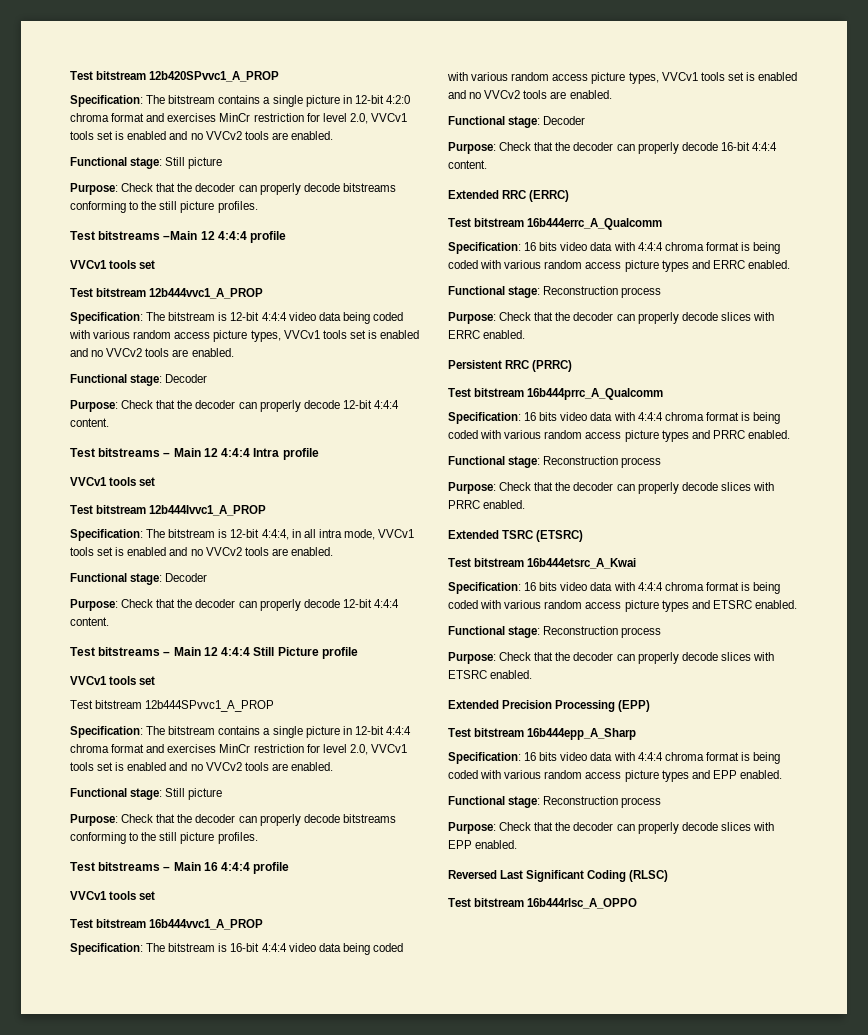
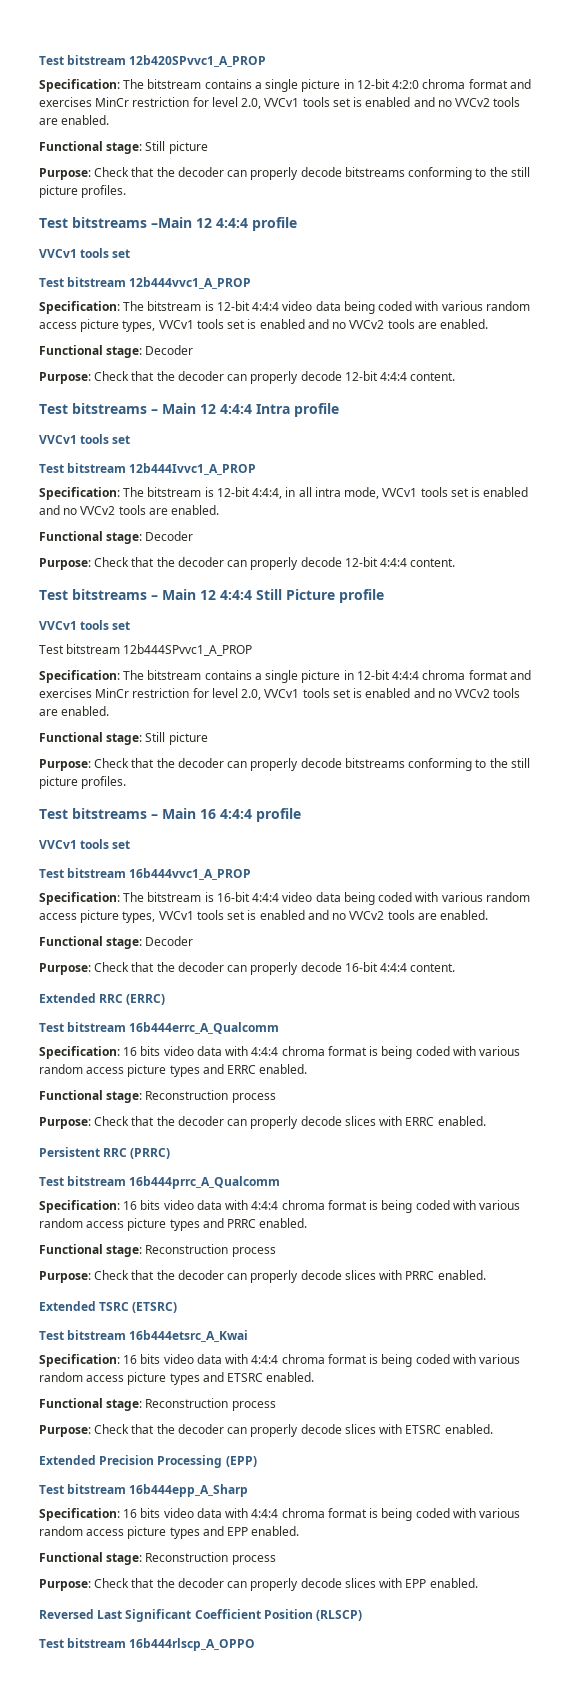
- Reversed Last Significant Coding (RLSC)
- Test bitstream 16b444rlsc_A_OPPO
+ Reversed Last Significant Coefficient Position (RLSCP)
+ Test bitstream 16b444rlscp_A_OPPO

